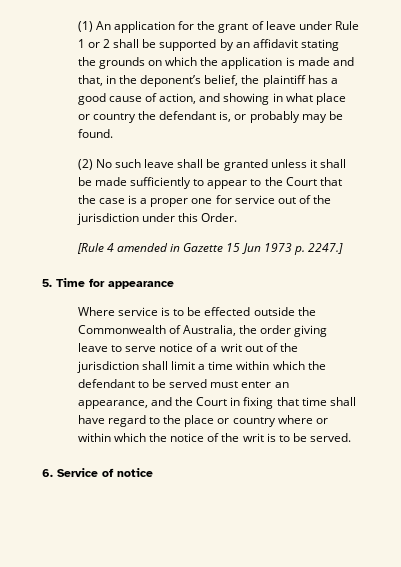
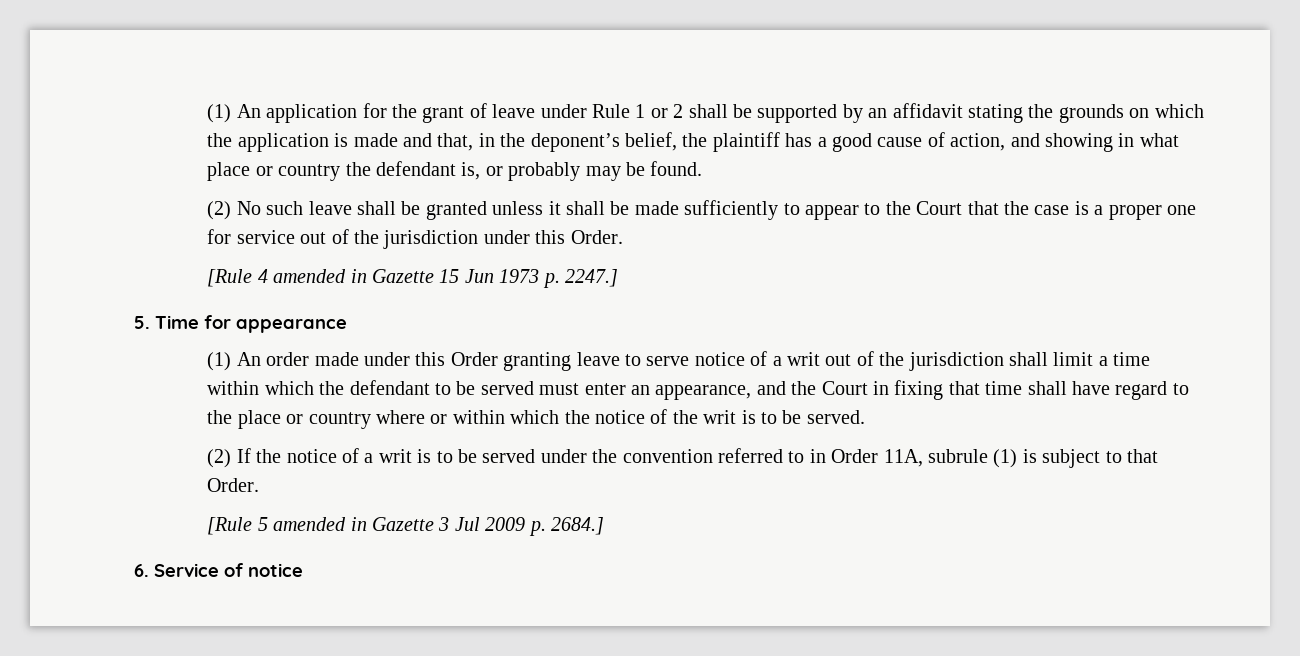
- Where service is to be effected outside the Commonwealth of Australia, the order giving leave to serve notice of a writ out of the jurisdiction shall limit a time within which the defendant to be served must enter an appearance, and the Court in fixing that time shall have regard to the place or country where or within which the notice of the writ is to be served.
+ (1) An order made under this Order granting leave to serve notice of a writ out of the jurisdiction shall limit a time within which the defendant to be served must enter an appearance, and the Court in fixing that time shall have regard to the place or country where or within which the notice of the writ is to be served.
+ (2) If the notice of a writ is to be served under the convention referred to in Order 11A, subrule (1) is subject to that Order.
+ [Rule 5 amended in Gazette 3 Jul 2009 p. 2684.]

